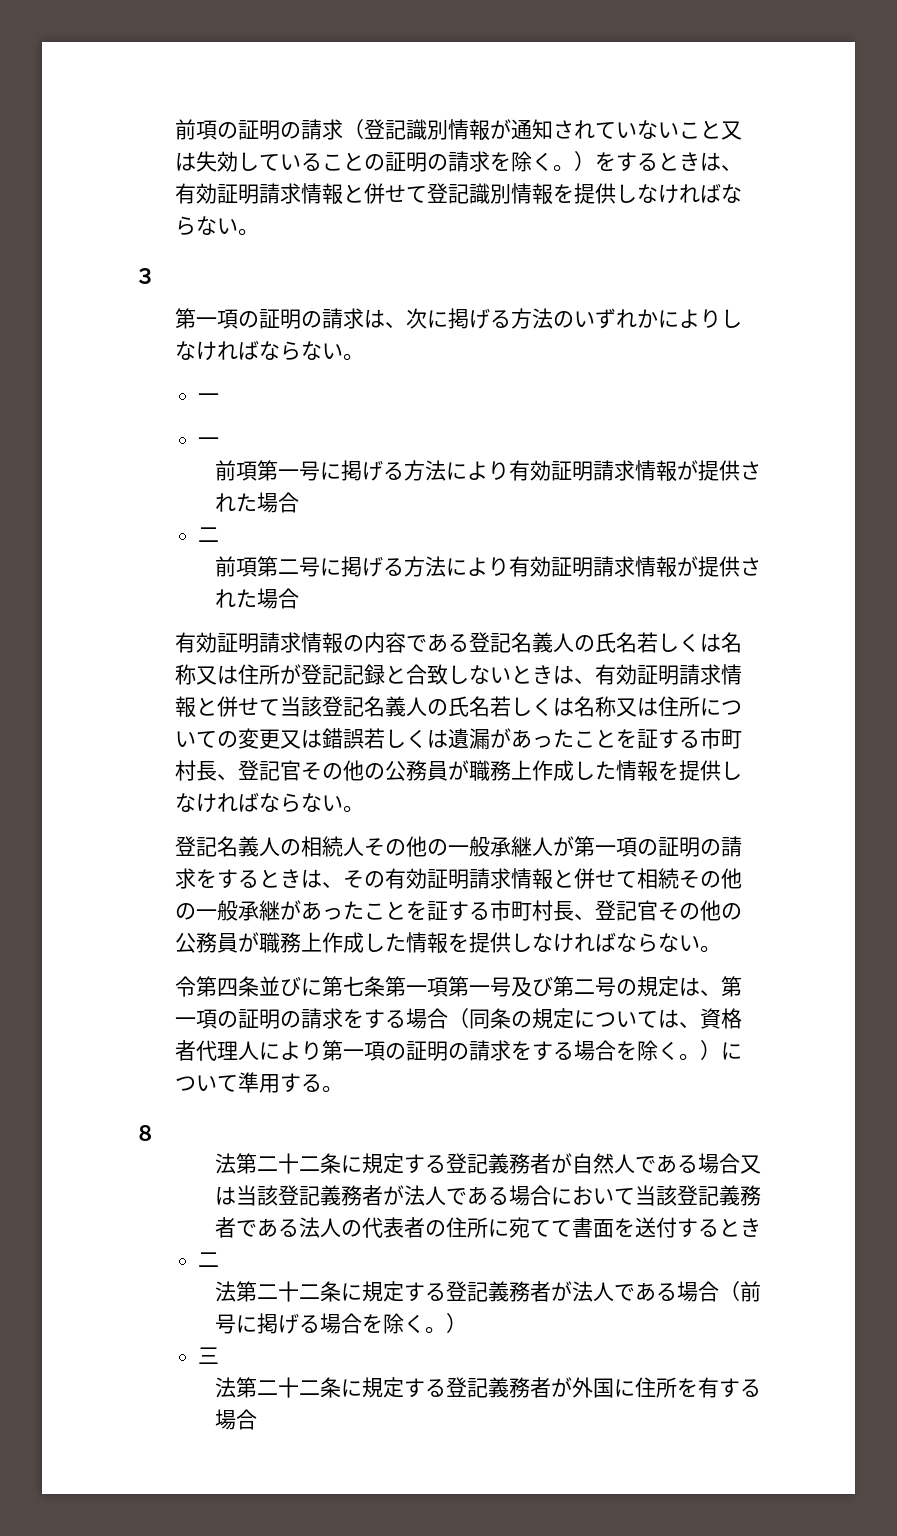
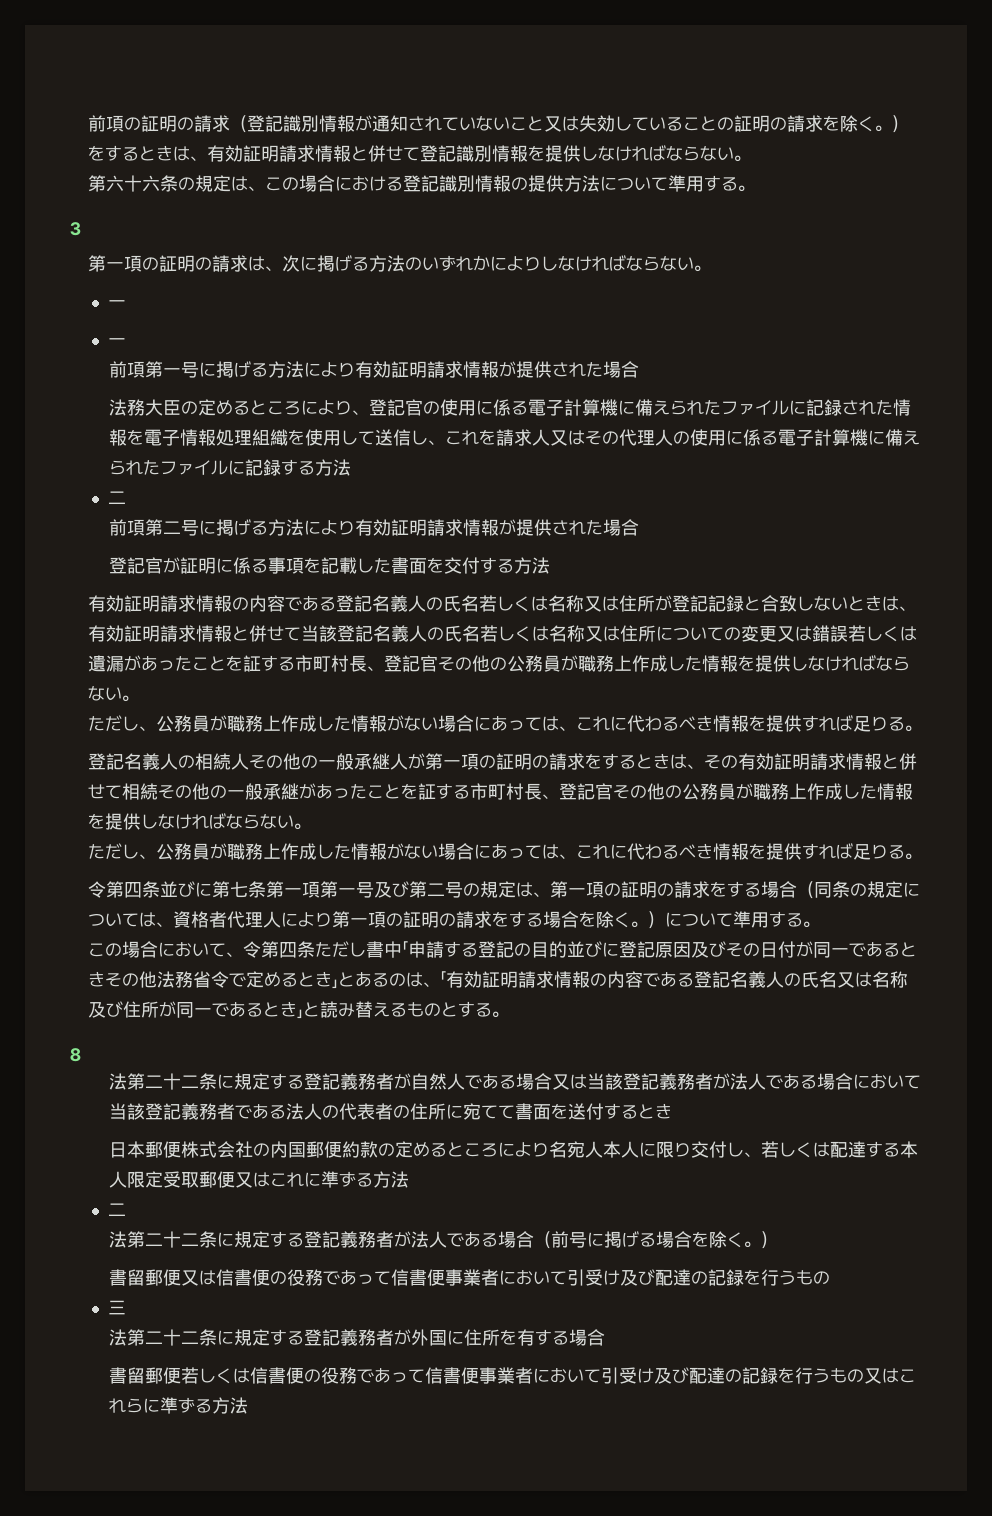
+ 第六十六条の規定は、この場合における登記識別情報の提供方法について準用する。
+ 法務大臣の定めるところにより、登記官の使用に係る電子計算機に備えられたファイルに記録された情報を電子情報処理組織を使用して送信し、これを請求人又はその代理人の使用に係る電子計算機に備えられたファイルに記録する方法
+ 登記官が証明に係る事項を記載した書面を交付する方法
  有効証明請求情報の内容である登記名義人の氏名若しくは名称又は住所が登記記録と合致しないときは、有効証明請求情報と併せて当該登記名義人の氏名若しくは名称又は住所についての変更又は錯誤若しくは遺漏があったことを証する市町村長、登記官その他の公務員が職務上作成した情報を提供しなければならない。
+ ただし、公務員が職務上作成した情報がない場合にあっては、これに代わるべき情報を提供すれば足りる。
  登記名義人の相続人その他の一般承継人が第一項の証明の請求をするときは、その有効証明請求情報と併せて相続その他の一般承継があったことを証する市町村長、登記官その他の公務員が職務上作成した情報を提供しなければならない。
+ ただし、公務員が職務上作成した情報がない場合にあっては、これに代わるべき情報を提供すれば足りる。
+ この場合において、令第四条ただし書中「申請する登記の目的並びに登記原因及びその日付が同一であるときその他法務省令で定めるとき」とあるのは、「有効証明請求情報の内容である登記名義人の氏名又は名称及び住所が同一であるとき」と読み替えるものとする。
+ 日本郵便株式会社の内国郵便約款の定めるところにより名宛人本人に限り交付し、若しくは配達する本人限定受取郵便又はこれに準ずる方法
+ 書留郵便又は信書便の役務であって信書便事業者において引受け及び配達の記録を行うもの
+ 書留郵便若しくは信書便の役務であって信書便事業者において引受け及び配達の記録を行うもの又はこれらに準ずる方法

